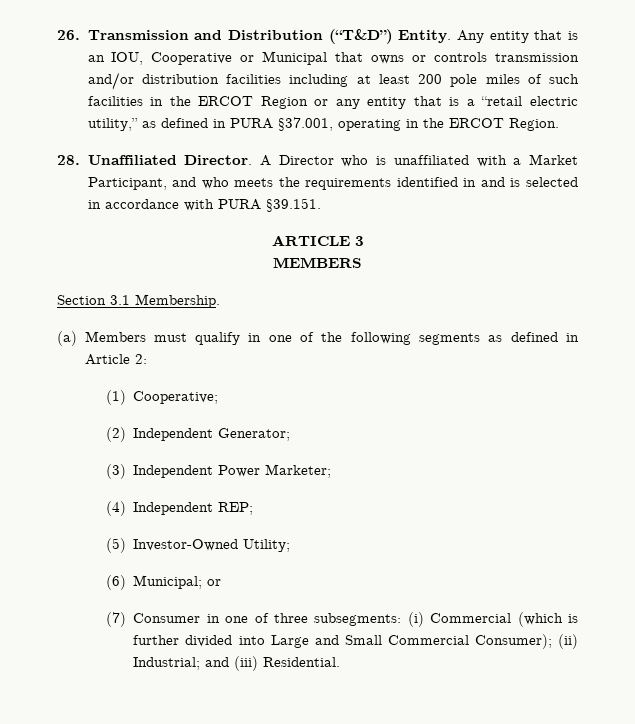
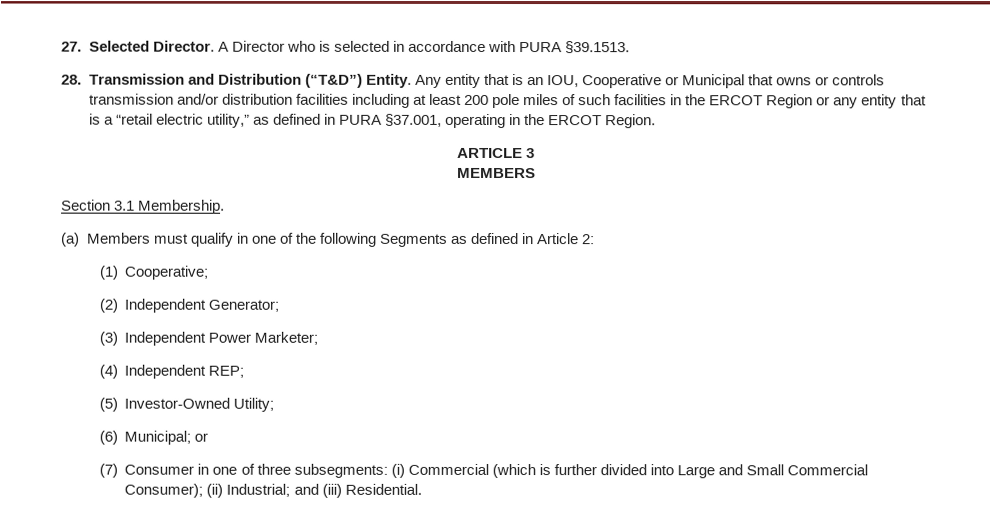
- 26. Transmission and Distribution (“T&D”) Entity.
+ 27. Selected Director. A Director who is selected in accordance with PURA §39.1513.
+ 28. Transmission and Distribution (“T&D”) Entity.
- 28. Unaffiliated Director. A Director who is unaffiliated with a Market Participant, and who meets the requirements identified in and is selected in accordance with PURA §39.151.
- (a) Members must qualify in one of the following segments as defined in Article 2:
+ (a) Members must qualify in one of the following Segments as defined in Article 2:

